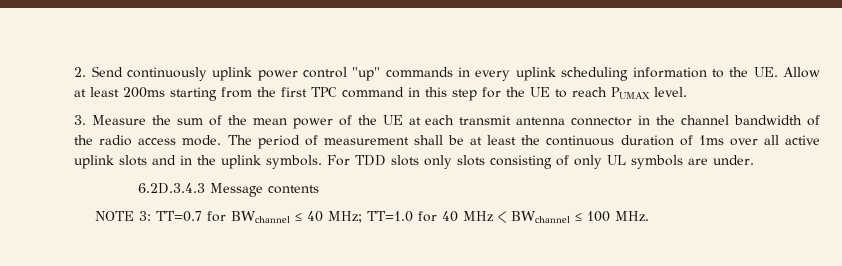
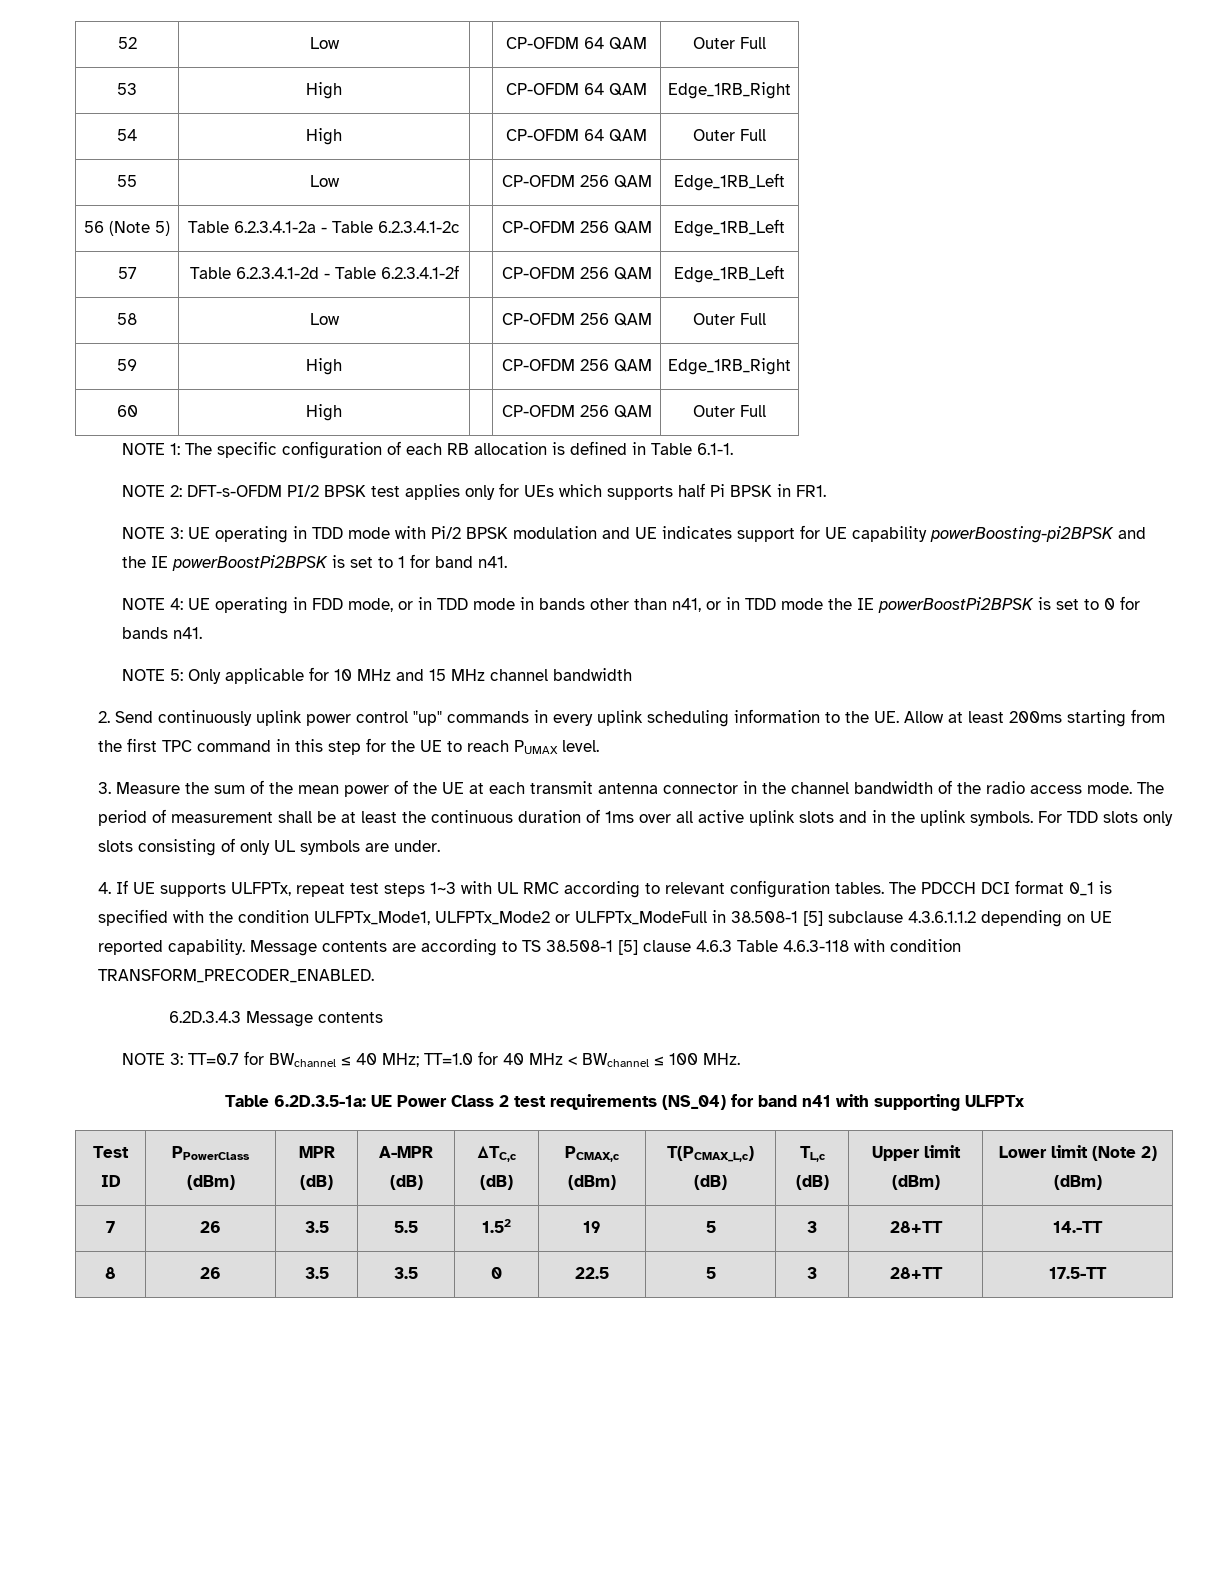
+ 52 | Low | | CP-OFDM 64 QAM | Outer Full
+ 53 | High | | CP-OFDM 64 QAM | Edge_1RB_Right
+ 54 | High | | CP-OFDM 64 QAM | Outer Full
+ 55 | Low | | CP-OFDM 256 QAM | Edge_1RB_Left
+ 56 (Note 5) | Table 6.2.3.4.1-2a - Table 6.2.3.4.1-2c | | CP-OFDM 256 QAM | Edge_1RB_Left
+ 57 | Table 6.2.3.4.1-2d - Table 6.2.3.4.1-2f | | CP-OFDM 256 QAM | Edge_1RB_Left
+ 58 | Low | | CP-OFDM 256 QAM | Outer Full
+ 59 | High | | CP-OFDM 256 QAM | Edge_1RB_Right
+ 60 | High | | CP-OFDM 256 QAM | Outer Full
+ NOTE 1: The specific configuration of each RB allocation is defined in Table 6.1-1.
+ NOTE 2: DFT-s-OFDM PI/2 BPSK test applies only for UEs which supports half Pi BPSK in FR1.
+ NOTE 3: UE operating in TDD mode with Pi/2 BPSK modulation and UE indicates support for UE capability powerBoosting-pi2BPSK and the IE powerBoostPi2BPSK is set to 1 for band n41.
+ NOTE 4: UE operating in FDD mode, or in TDD mode in bands other than n41, or in TDD mode the IE powerBoostPi2BPSK is set to 0 for bands n41.
+ NOTE 5: Only applicable for 10 MHz and 15 MHz channel bandwidth
+ 4. If UE supports ULFPTx, repeat test steps 1~3 with UL RMC according to relevant configuration tables. The PDCCH DCI format 0_1 is specified with the condition ULFPTx_Mode1, ULFPTx_Mode2 or ULFPTx_ModeFull in 38.508-1 [5] subclause 4.3.6.1.1.2 depending on UE reported capability. Message contents are according to TS 38.508-1 [5] clause 4.6.3 Table 4.6.3-118 with condition TRANSFORM_PRECODER_ENABLED.
+ Table 6.2D.3.5-1a: UE Power Class 2 test requirements (NS_04) for band n41 with supporting ULFPTx
+ Test ID | PPowerClass (dBm) | MPR (dB) | A-MPR (dB) | ΔTC,c (dB) | PCMAX,c (dBm) | T(PCMAX_L,c) (dB) | TL,c (dB) | Upper limit (dBm) | Lower limit (Note 2) (dBm)
+ 7 | 26 | 3.5 | 5.5 | 1.52 | 19 | 5 | 3 | 28+TT | 14.-TT
+ 8 | 26 | 3.5 | 3.5 | 0 | 22.5 | 5 | 3 | 28+TT | 17.5-TT

